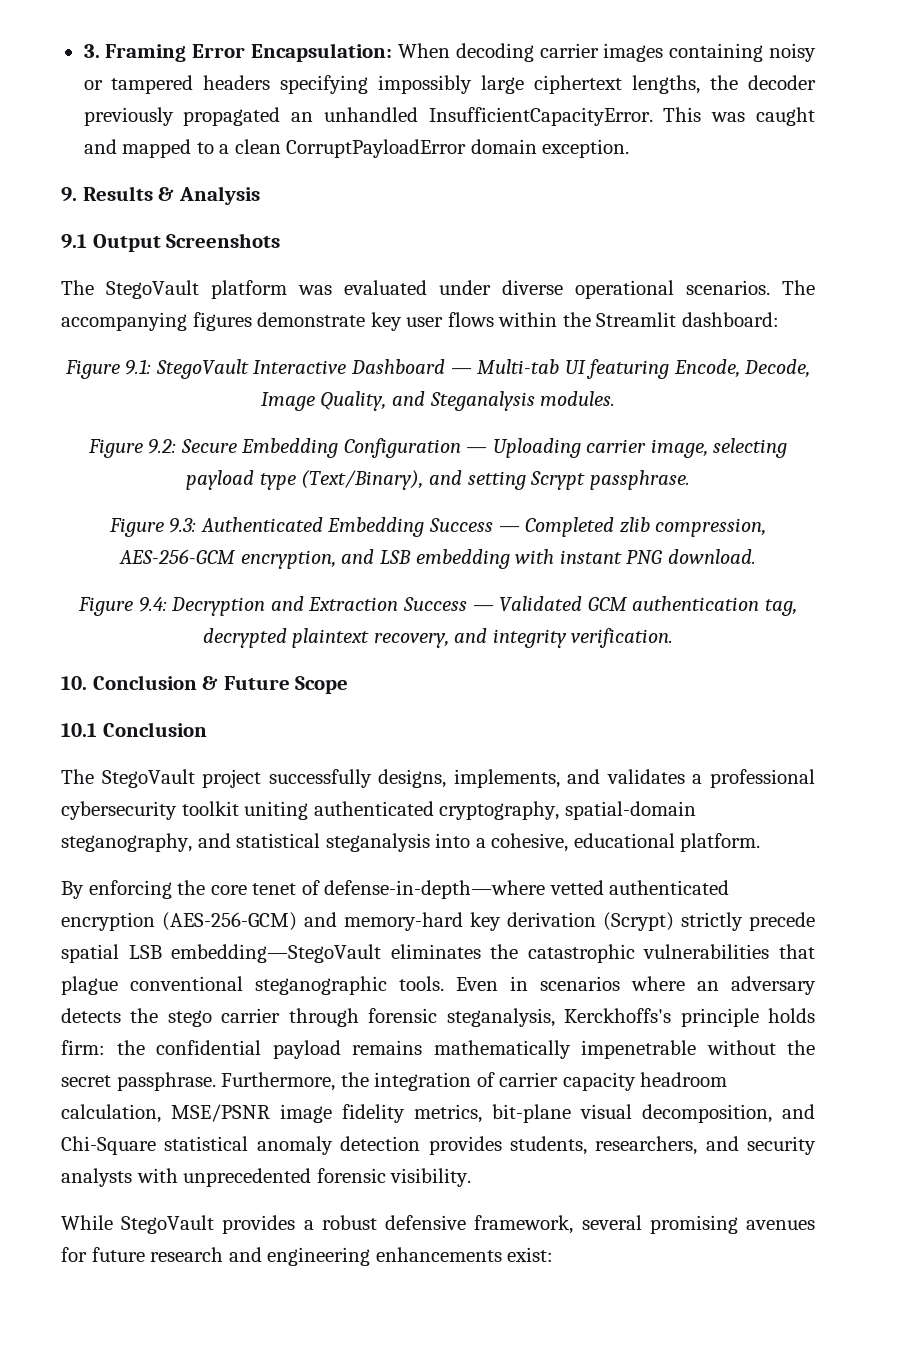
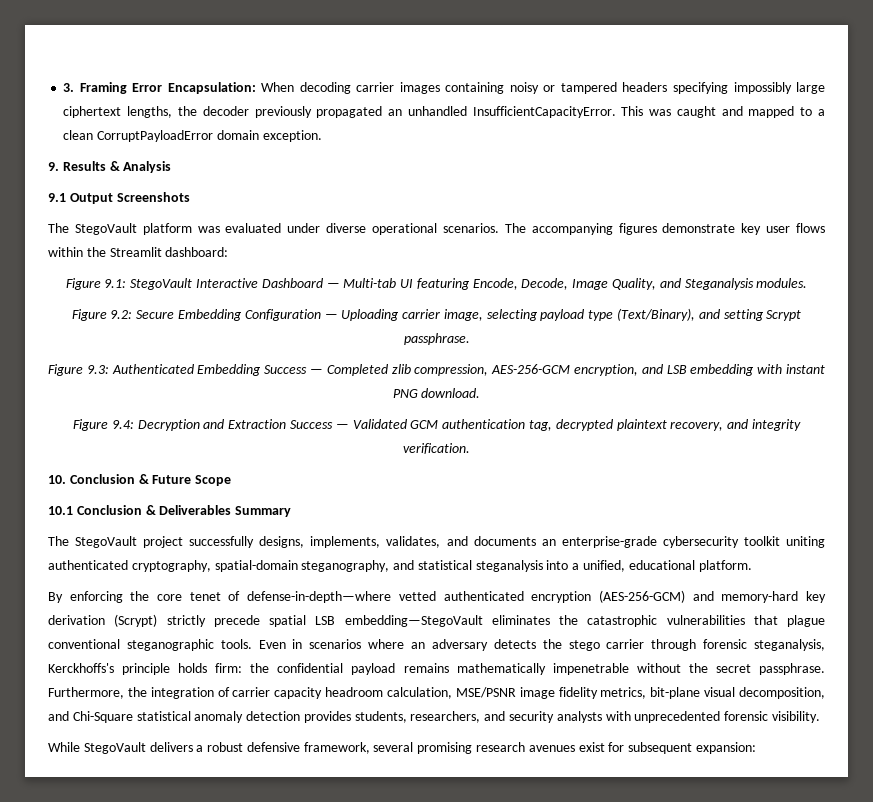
- 10.1 Conclusion
+ 10.1 Conclusion & Deliverables Summary
- The StegoVault project successfully designs, implements, and validates a professional cybersecurity toolkit uniting authenticated cryptography, spatial-domain steganography, and statistical steganalysis into a cohesive, educational platform.
+ The StegoVault project successfully designs, implements, validates, and documents an enterprise-grade cybersecurity toolkit uniting authenticated cryptography, spatial-domain steganography, and statistical steganalysis into a unified, educational platform.
- While StegoVault provides a robust defensive framework, several promising avenues for future research and engineering enhancements exist:
+ While StegoVault delivers a robust defensive framework, several promising research avenues exist for subsequent expansion:

